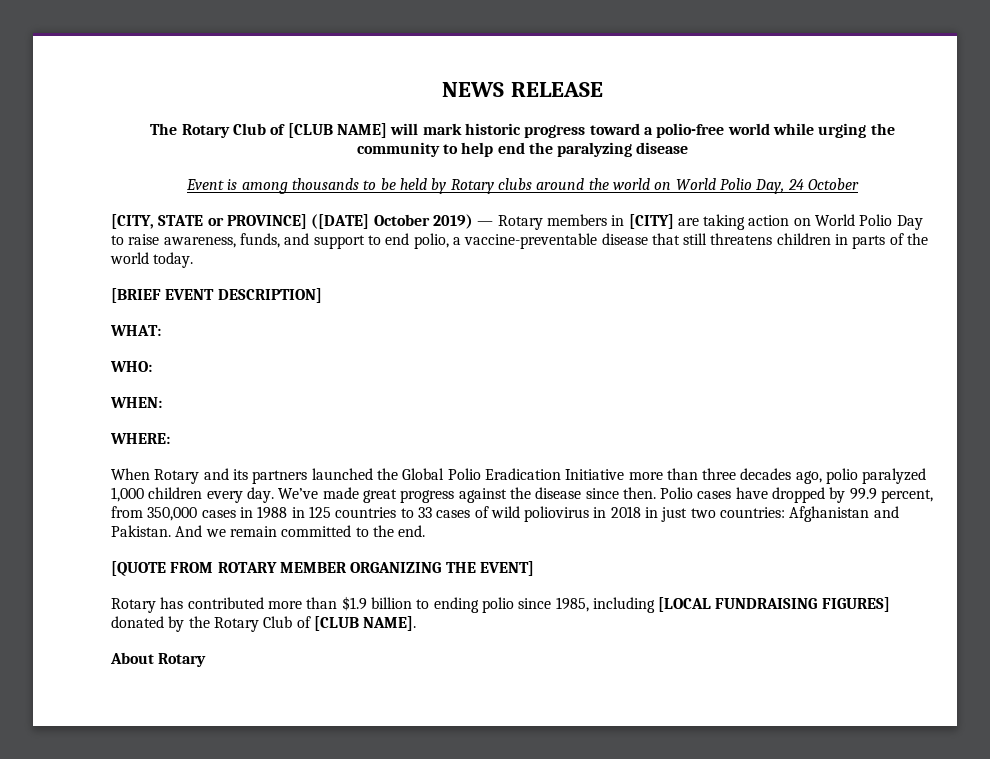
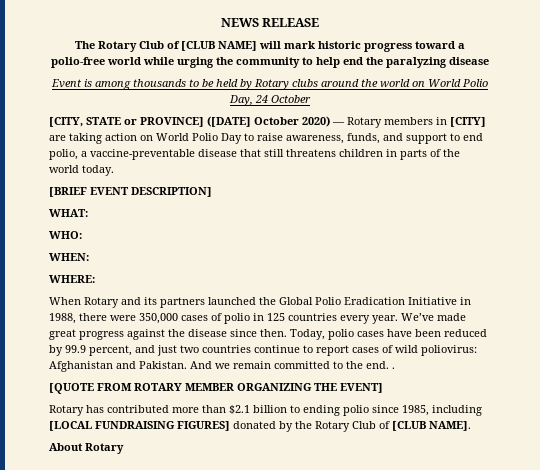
- [CITY, STATE or PROVINCE] ([DATE] October 2019) — Rotary members in [CITY] are taking action on World Polio Day to raise awareness, funds, and support to end polio, a vaccine-preventable disease that still threatens children in parts of the world today.
+ [CITY, STATE or PROVINCE] ([DATE] October 2020) — Rotary members in [CITY] are taking action on World Polio Day to raise awareness, funds, and support to end polio, a vaccine-preventable disease that still threatens children in parts of the world today.
- When Rotary and its partners launched the Global Polio Eradication Initiative more than three decades ago, polio paralyzed 1,000 children every day.
+ When Rotary and its partners launched the Global Polio Eradication Initiative in 1988, there were 350,000 cases of polio in 125 countries every year.
- Polio cases have dropped by 99.9 percent, from 350,000 cases in 1988 in 125 countries to 33 cases of wild poliovirus in 2018 in just two countries: Afghanistan and Pakistan.
+ Today, polio cases have been reduced by 99.9 percent, and just two countries continue to report cases of wild poliovirus: Afghanistan and Pakistan.
- And we remain committed to the end.
+ And we remain committed to the end. .
- Rotary has contributed more than $1.9 billion to ending polio since 1985, including [LOCAL FUNDRAISING FIGURES] donated by the Rotary Club of [CLUB NAME].
+ Rotary has contributed more than $2.1 billion to ending polio since 1985, including [LOCAL FUNDRAISING FIGURES] donated by the Rotary Club of [CLUB NAME].

